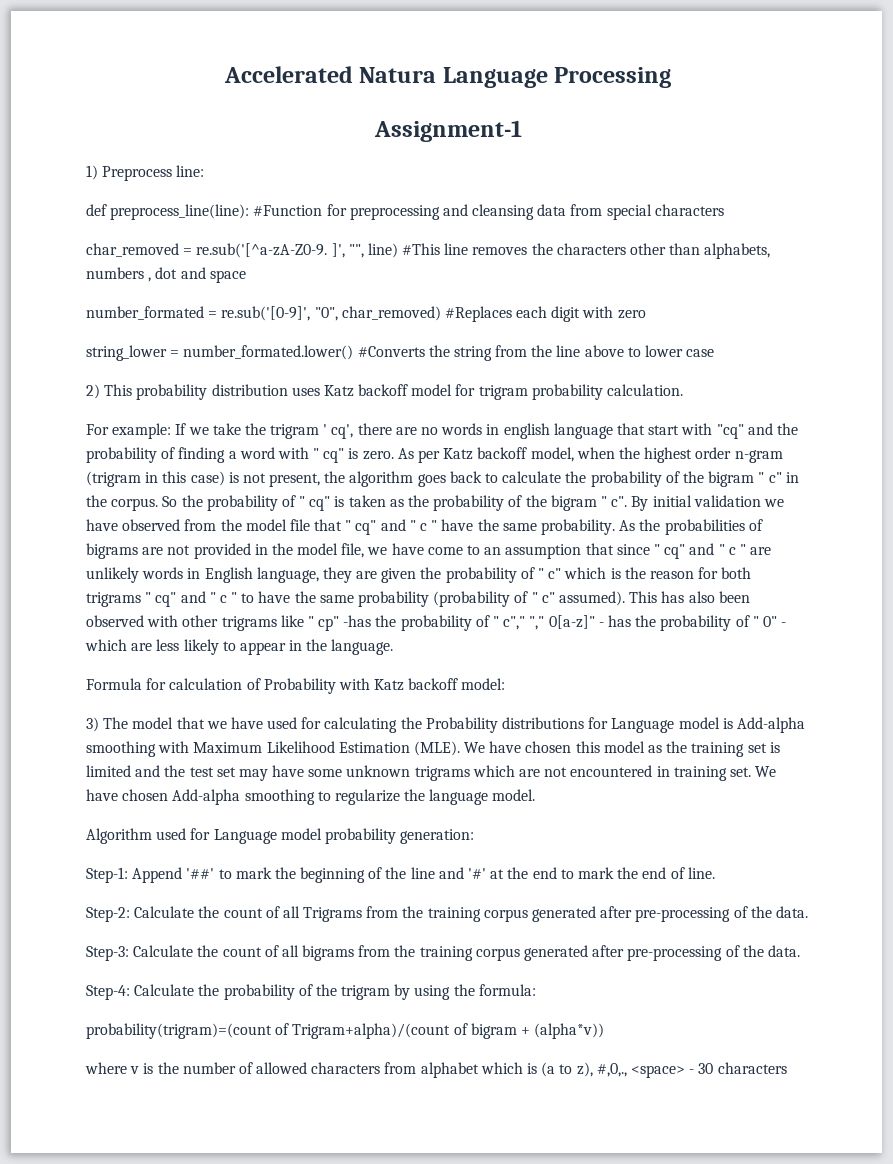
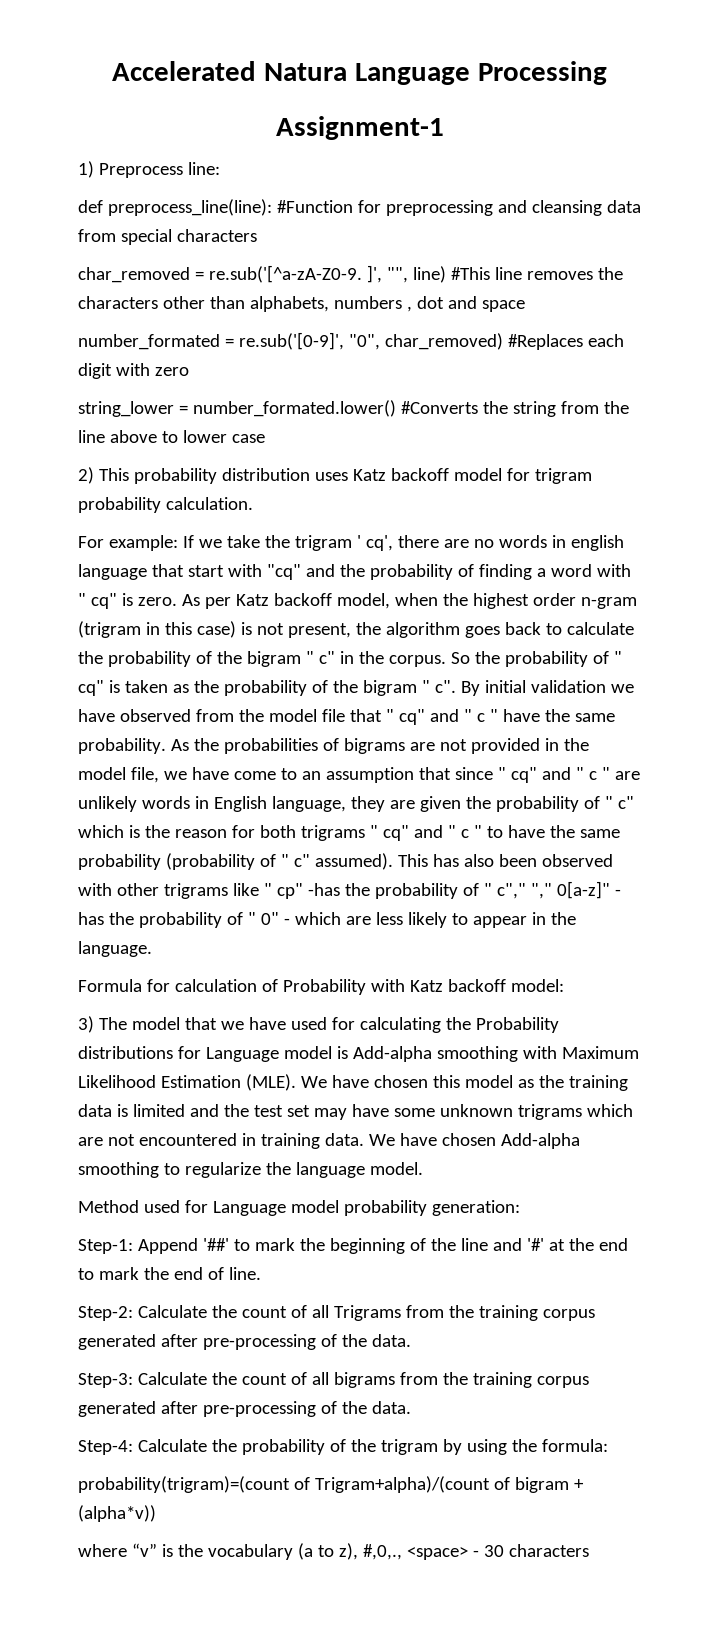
- We have chosen this model as the training set is limited and the test set may have some unknown trigrams which are not encountered in training set.
+ We have chosen this model as the training data is limited and the test set may have some unknown trigrams which are not encountered in training data.
- Algorithm used for Language model probability generation:
+ Method used for Language model probability generation:
- where v is the number of allowed characters from alphabet which is (a to z), #,0,., <space> - 30 characters
+ where “v” is the vocabulary (a to z), #,0,., <space> - 30 characters

